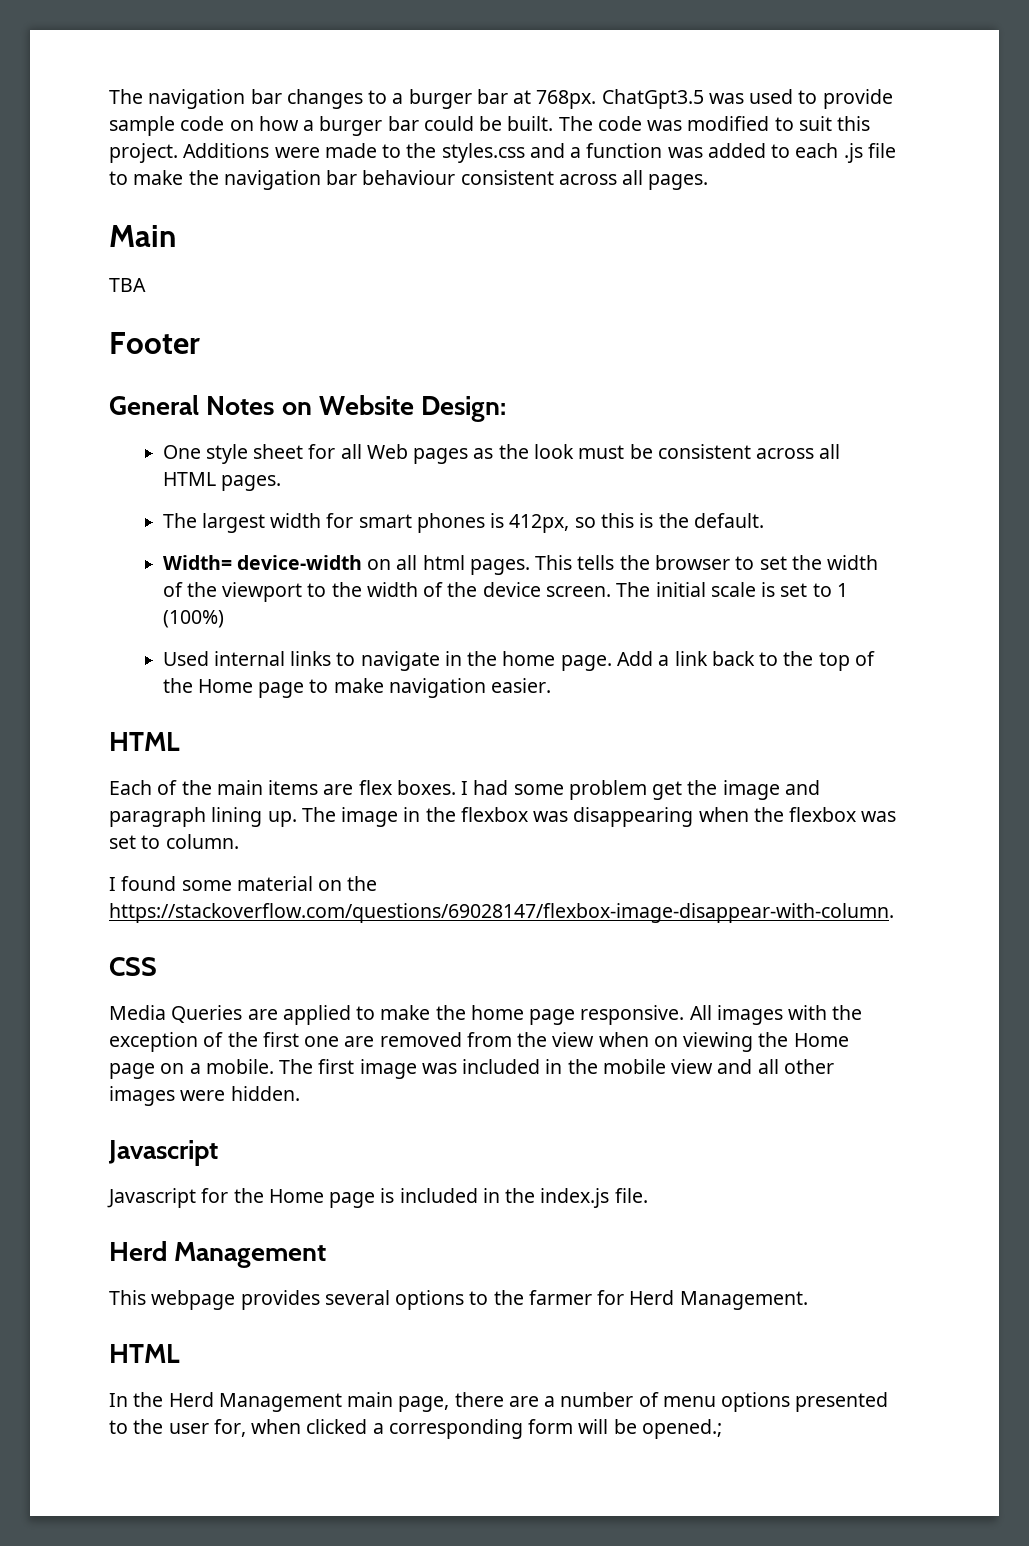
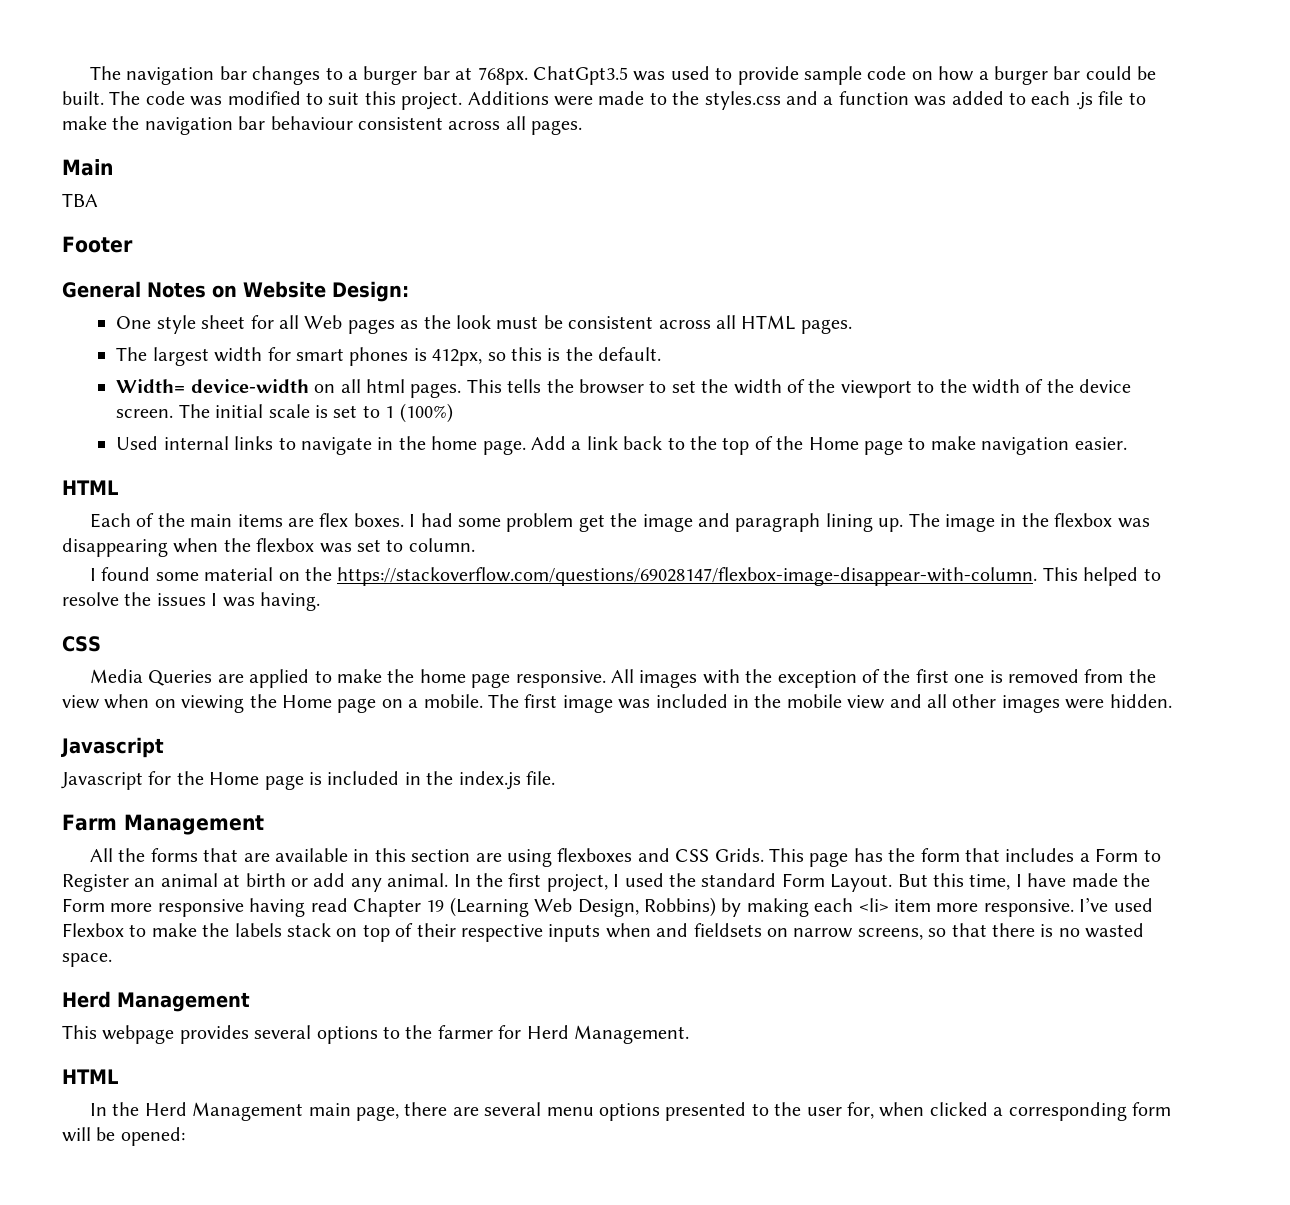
- I found some material on the https://stackoverflow.com/questions/69028147/flexbox-image-disappear-with-column.
+ I found some material on the https://stackoverflow.com/questions/69028147/flexbox-image-disappear-with-column. This helped to resolve the issues I was having.
- All images with the exception of the first one are removed from the view when on viewing the Home page on a mobile.
+ All images with the exception of the first one is removed from the view when on viewing the Home page on a mobile.
+ Farm Management
+ All the forms that are available in this section are using flexboxes and CSS Grids. This page has the form that includes a Form to Register an animal at birth or add any animal. In the first project, I used the standard Form Layout. But this time, I have made the Form more responsive having read Chapter 19 (Learning Web Design, Robbins) by making each <li> item more responsive. I’ve used Flexbox to make the labels stack on top of their respective inputs when and fieldsets on narrow screens, so that there is no wasted space.
- In the Herd Management main page, there are a number of menu options presented to the user for, when clicked a corresponding form will be opened.;
+ In the Herd Management main page, there are several menu options presented to the user for, when clicked a corresponding form will be opened:

